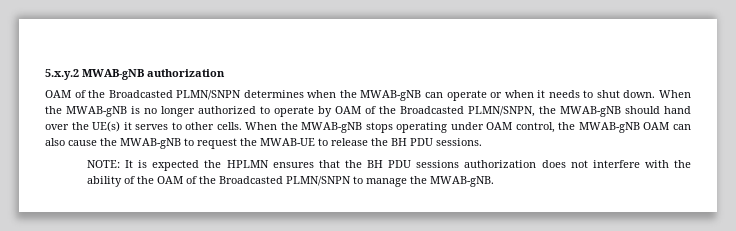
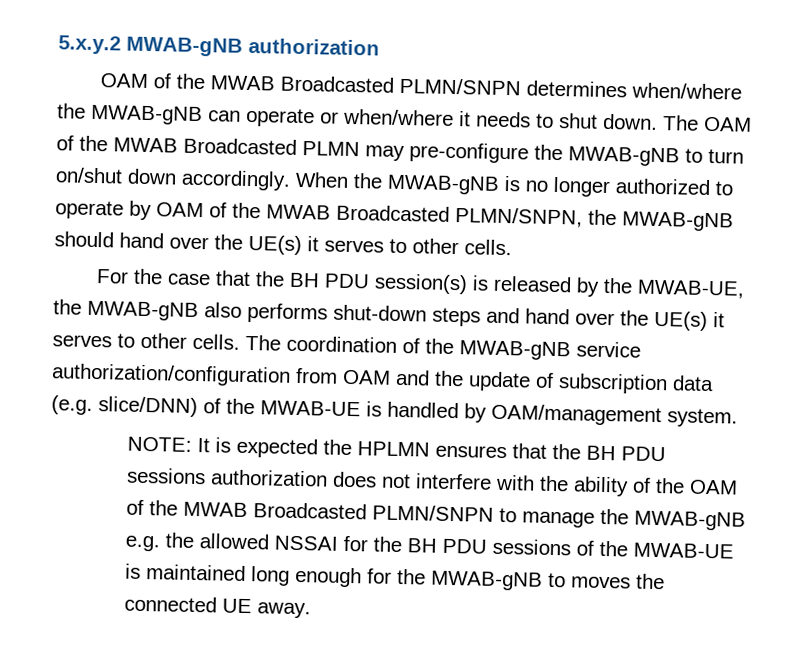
- OAM of the Broadcasted PLMN/SNPN determines when the MWAB-gNB can operate or when it needs to shut down.
+ OAM of the MWAB Broadcasted PLMN/SNPN determines when/where the MWAB-gNB can operate or when/where it needs to shut down.
+ The OAM of the MWAB Broadcasted PLMN may pre-configure the MWAB-gNB to turn on/shut down accordingly.
- When the MWAB-gNB is no longer authorized to operate by OAM of the Broadcasted PLMN/SNPN, the MWAB-gNB should hand over the UE(s) it serves to other cells. When the MWAB-gNB stops operating under OAM control, the MWAB-gNB OAM can also cause the MWAB-gNB to request the MWAB-UE to release the BH PDU sessions.
+ When the MWAB-gNB is no longer authorized to operate by OAM of the MWAB Broadcasted PLMN/SNPN, the MWAB-gNB should hand over the UE(s) it serves to other cells.
+ For the case that the BH PDU session(s) is released by the MWAB-UE, the MWAB-gNB also performs shut-down steps and hand over the UE(s) it serves to other cells. The coordination of the MWAB-gNB service authorization/configuration from OAM and the update of subscription data (e.g. slice/DNN) of the MWAB-UE is handled by OAM/management system.
- NOTE: It is expected the HPLMN ensures that the BH PDU sessions authorization does not interfere with the ability of the OAM of the Broadcasted PLMN/SNPN to manage the MWAB-gNB.
+ NOTE: It is expected the HPLMN ensures that the BH PDU sessions authorization does not interfere with the ability of the OAM of the MWAB Broadcasted PLMN/SNPN to manage the MWAB-gNB e.g. the allowed NSSAI for the BH PDU sessions of the MWAB-UE is maintained long enough for the MWAB-gNB to moves the connected UE away.

